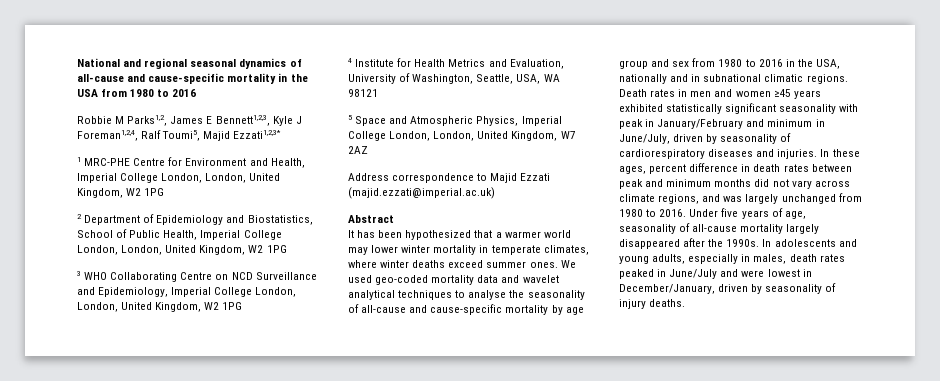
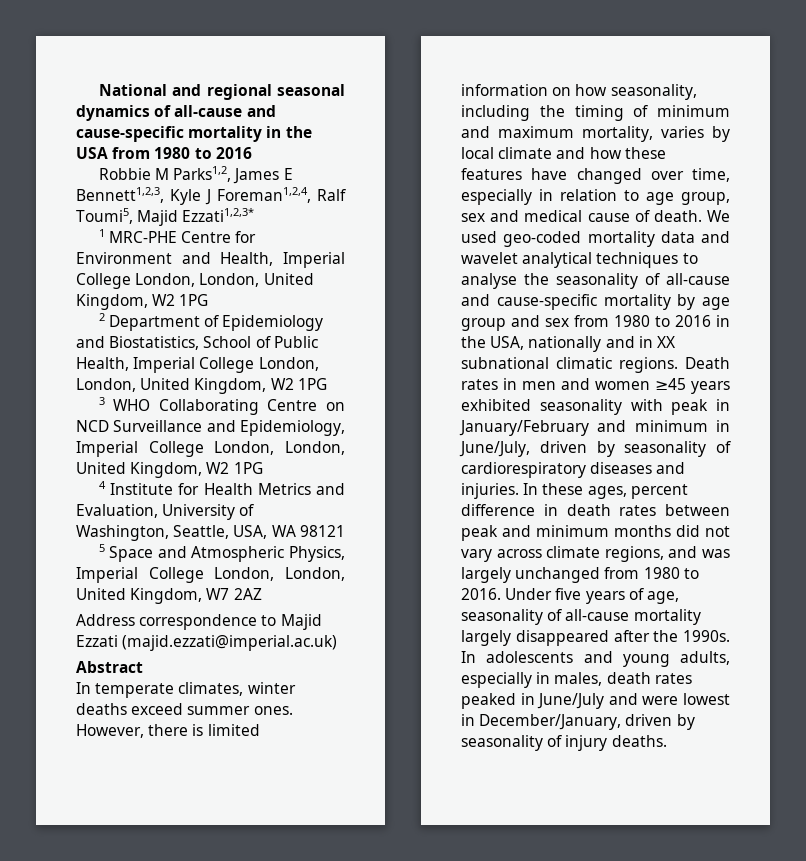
- It has been hypothesized that a warmer world may lower winter mortality in temperate climates, where winter deaths exceed summer ones.
+ In temperate climates, winter deaths exceed summer ones.
+ However, there is limited information on how seasonality, including the timing of minimum and maximum mortality, varies by local climate and how these features have changed over time, especially in relation to age group, sex and medical cause of death.
- We used geo-coded mortality data and wavelet analytical techniques to analyse the seasonality of all-cause and cause-specific mortality by age group and sex from 1980 to 2016 in the USA, nationally and in subnational climatic regions.
+ We used geo-coded mortality data and wavelet analytical techniques to analyse the seasonality of all-cause and cause-specific mortality by age group and sex from 1980 to 2016 in the USA, nationally and in XX subnational climatic regions.
- Death rates in men and women ≥45 years exhibited statistically significant seasonality with peak in January/February and minimum in June/July, driven by seasonality of cardiorespiratory diseases and injuries.
+ Death rates in men and women ≥45 years exhibited seasonality with peak in January/February and minimum in June/July, driven by seasonality of cardiorespiratory diseases and injuries.

